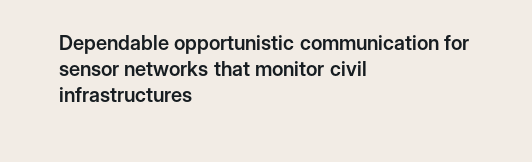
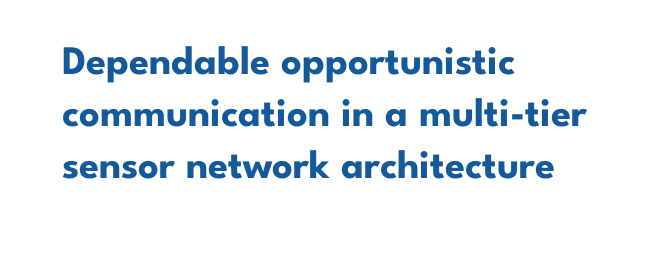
- Dependable opportunistic communication for sensor networks that monitor civil infrastructures
+ Dependable opportunistic communication in a multi-tier sensor network architecture

